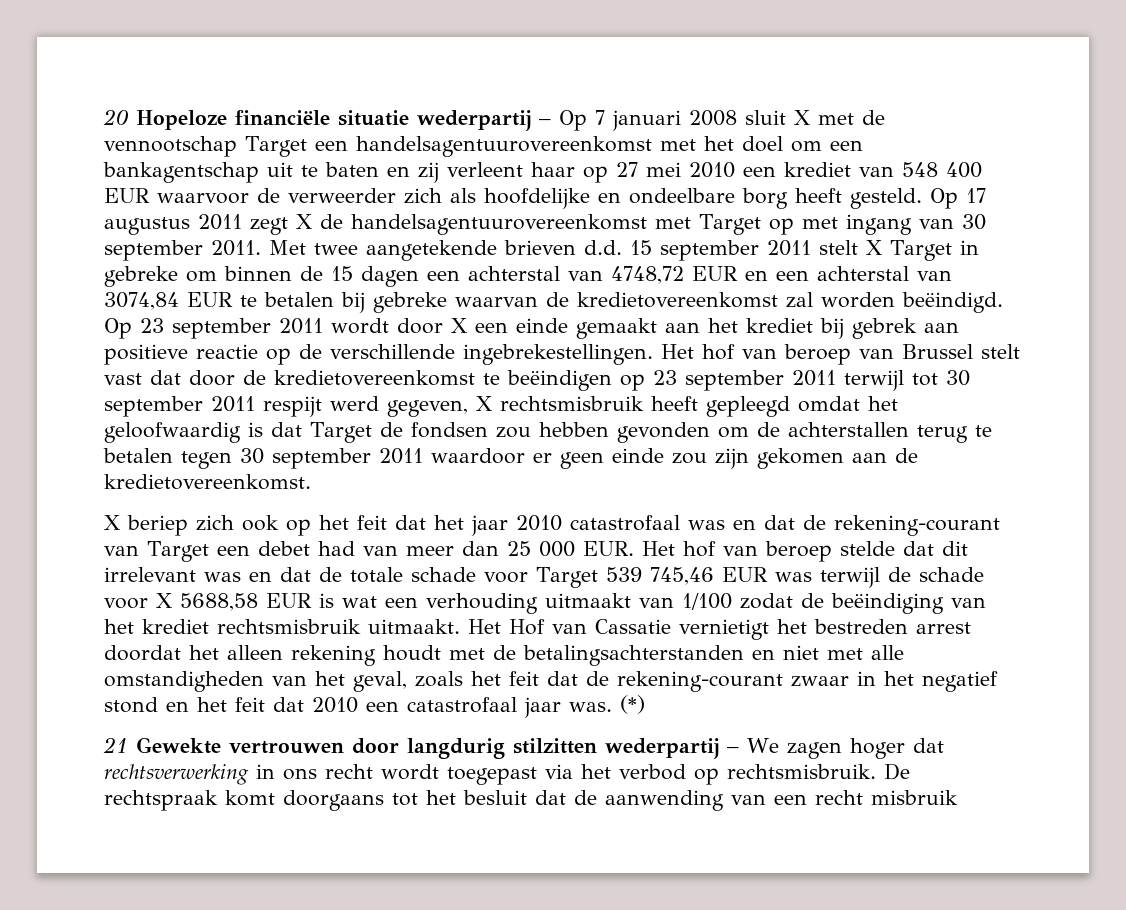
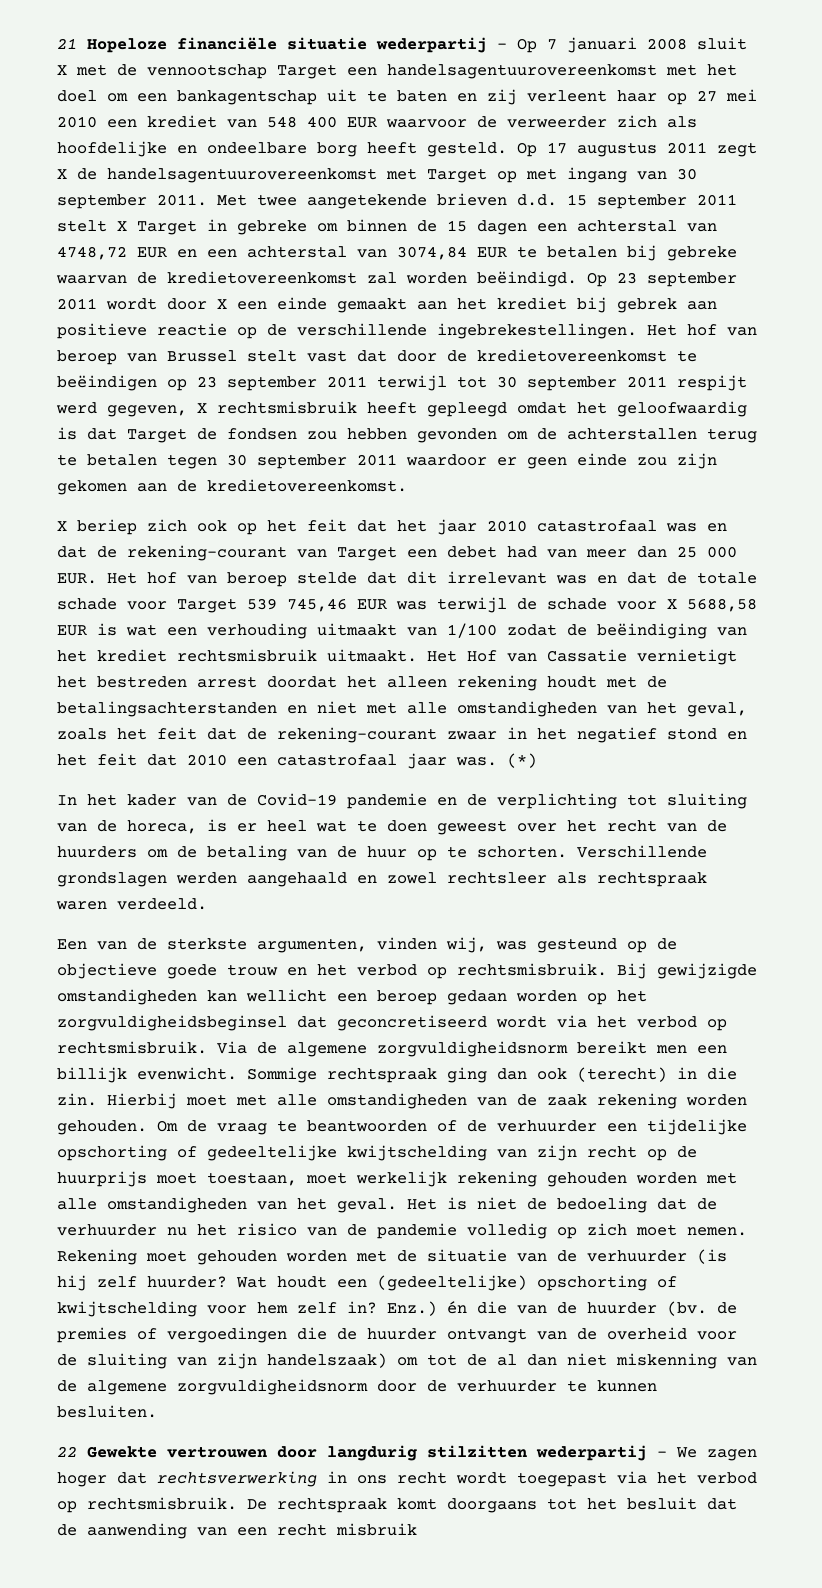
- 20 Hopeloze financiële situatie wederpartij – Op 7 januari 2008 sluit X met de vennootschap Target een handelsagentuurovereenkomst met het doel om een bankagentschap uit te baten en zij verleent haar op 27 mei 2010 een krediet van 548 400 EUR waarvoor de verweerder zich als hoofdelijke en ondeelbare borg heeft gesteld.
+ 21 Hopeloze financiële situatie wederpartij – Op 7 januari 2008 sluit X met de vennootschap Target een handelsagentuurovereenkomst met het doel om een bankagentschap uit te baten en zij verleent haar op 27 mei 2010 een krediet van 548 400 EUR waarvoor de verweerder zich als hoofdelijke en ondeelbare borg heeft gesteld.
- 21 Gewekte vertrouwen door langdurig stilzitten wederpartij – We zagen hoger dat rechtsverwerking in ons recht wordt toegepast via het verbod op rechtsmisbruik.
+ In het kader van de Covid-19 pandemie en de verplichting tot sluiting van de horeca, is er heel wat te doen geweest over het recht van de huurders om de betaling van de huur op te schorten. Verschillende grondslagen werden aangehaald en zowel rechtsleer als rechtspraak waren verdeeld.
+ Een van de sterkste argumenten, vinden wij, was gesteund op de objectieve goede trouw en het verbod op rechtsmisbruik. Bij gewijzigde omstandigheden kan wellicht een beroep gedaan worden op het zorgvuldigheidsbeginsel dat geconcretiseerd wordt via het verbod op rechtsmisbruik. Via de algemene zorgvuldigheidsnorm bereikt men een billijk evenwicht. Sommige rechtspraak ging dan ook (terecht) in die zin. Hierbij moet met alle omstandigheden van de zaak rekening worden gehouden. Om de vraag te beantwoorden of de verhuurder een tijdelijke opschorting of gedeeltelijke kwijtschelding van zijn recht op de huurprijs moet toestaan, moet werkelijk rekening gehouden worden met alle omstandigheden van het geval. Het is niet de bedoeling dat de verhuurder nu het risico van de pandemie volledig op zich moet nemen. Rekening moet gehouden worden met de situatie van de verhuurder (is hij zelf huurder? Wat houdt een (gedeeltelijke) opschorting of kwijtschelding voor hem zelf in? Enz.) én die van de huurder (bv. de premies of vergoedingen die de huurder ontvangt van de overheid voor de sluiting van zijn handelszaak) om tot de al dan niet miskenning van de algemene zorgvuldigheidsnorm door de verhuurder te kunnen besluiten.
+ 22 Gewekte vertrouwen door langdurig stilzitten wederpartij – We zagen hoger dat rechtsverwerking in ons recht wordt toegepast via het verbod op rechtsmisbruik.

